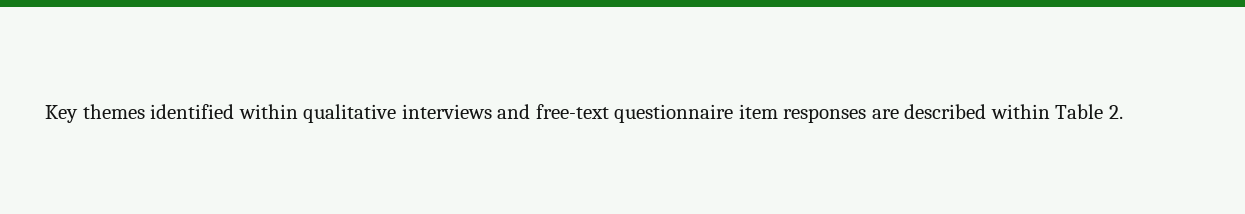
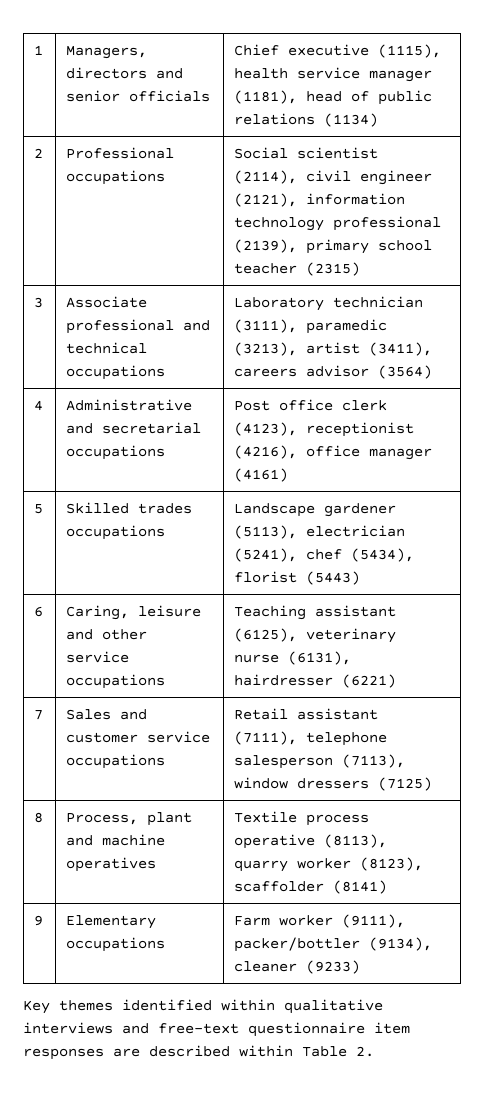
+ 1 | Managers, directors and senior officials | Chief executive (1115), health service manager (1181), head of public relations (1134)
+ 2 | Professional occupations | Social scientist (2114), civil engineer (2121), information technology professional (2139), primary school teacher (2315)
+ 3 | Associate professional and technical occupations | Laboratory technician (3111), paramedic (3213), artist (3411), careers advisor (3564)
+ 4 | Administrative and secretarial occupations | Post office clerk (4123), receptionist (4216), office manager (4161)
+ 5 | Skilled trades occupations | Landscape gardener (5113), electrician (5241), chef (5434), florist (5443)
+ 6 | Caring, leisure and other service occupations | Teaching assistant (6125), veterinary nurse (6131), hairdresser (6221)
+ 7 | Sales and customer service occupations | Retail assistant (7111), telephone salesperson (7113), window dressers (7125)
+ 8 | Process, plant and machine operatives | Textile process operative (8113), quarry worker (8123), scaffolder (8141)
+ 9 | Elementary occupations | Farm worker (9111), packer/bottler (9134), cleaner (9233)

